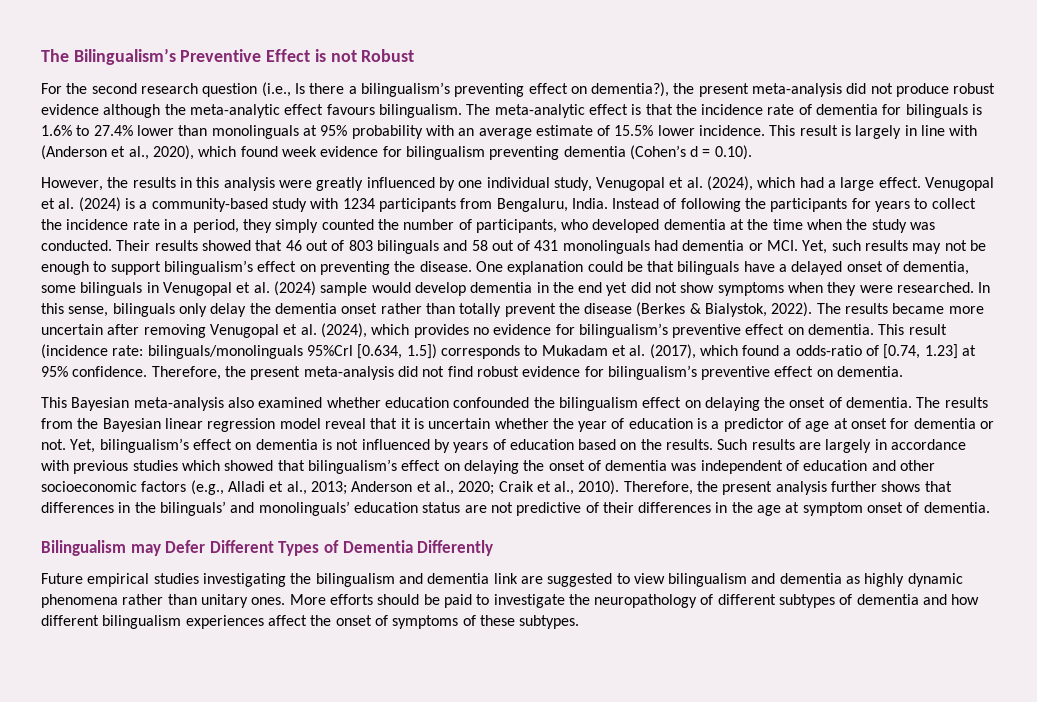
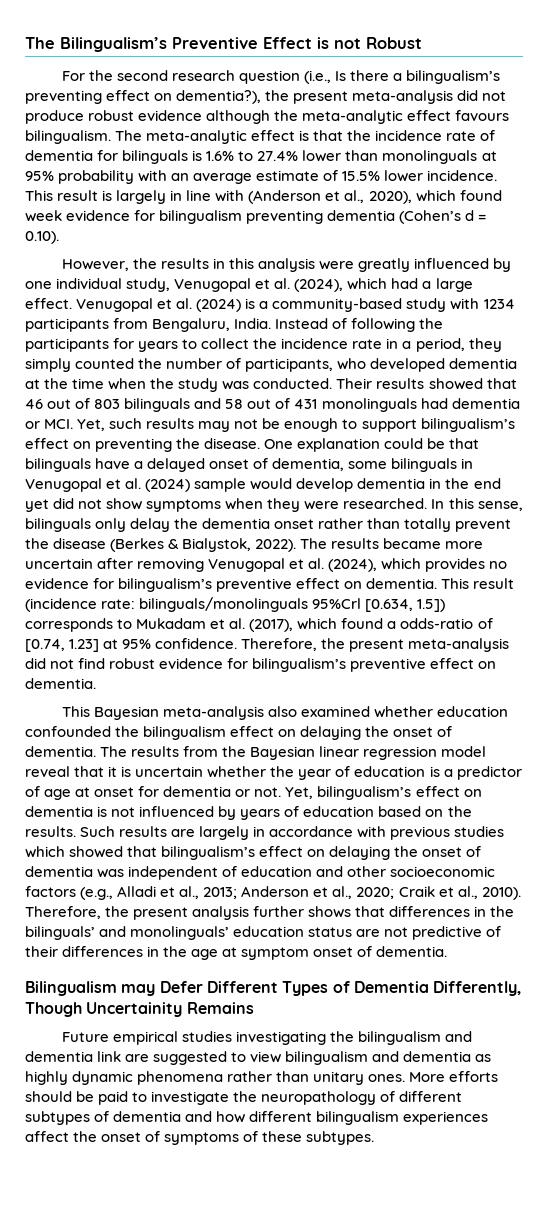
- Bilingualism may Defer Different Types of Dementia Differently
+ Bilingualism may Defer Different Types of Dementia Differently, Though Uncertainity Remains

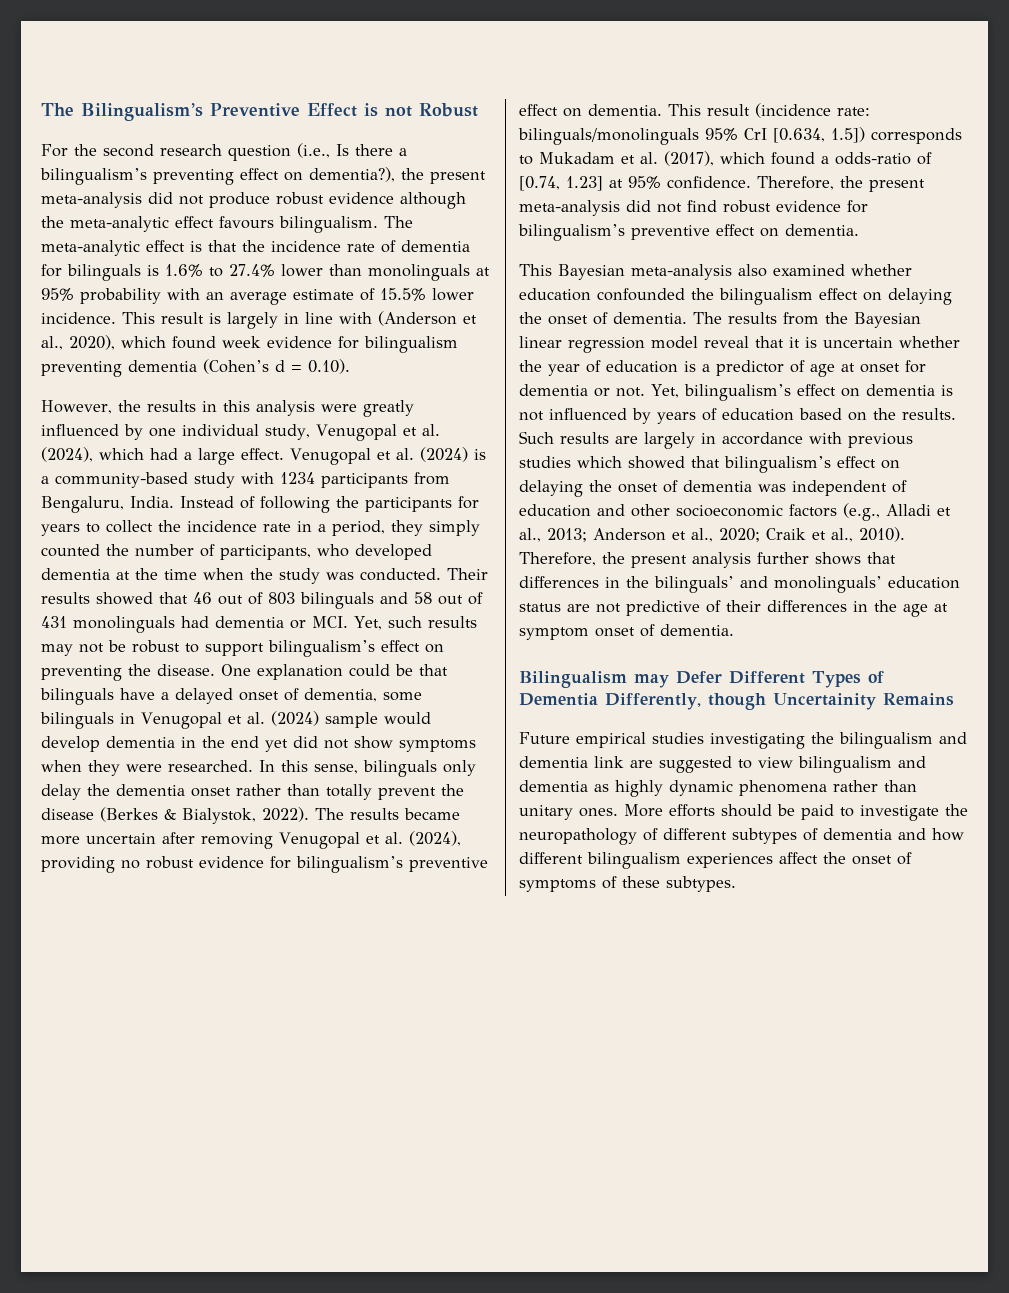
- Their results showed that 46 out of 803 bilinguals and 58 out of 431 monolinguals had dementia or MCI. Yet, such results may not be enough to support bilingualism’s effect on preventing the disease.
+ Their results showed that 46 out of 803 bilinguals and 58 out of 431 monolinguals had dementia or MCI. Yet, such results may not be robust to support bilingualism’s effect on preventing the disease.
- The results became more uncertain after removing Venugopal et al. (2024), which provides no evidence for bilingualism’s preventive effect on dementia.
+ The results became more uncertain after removing Venugopal et al. (2024), providing no robust evidence for bilingualism’s preventive effect on dementia.
- This result (incidence rate: bilinguals/monolinguals 95%Crl [0.634, 1.5]) corresponds to Mukadam et al. (2017), which found a odds-ratio of [0.74, 1.23] at 95% confidence.
+ This result (incidence rate: bilinguals/monolinguals 95% CrI [0.634, 1.5]) corresponds to Mukadam et al. (2017), which found a odds-ratio of [0.74, 1.23] at 95% confidence.
- Bilingualism may Defer Different Types of Dementia Differently, Though Uncertainity Remains
+ Bilingualism may Defer Different Types of Dementia Differently, though Uncertainity Remains

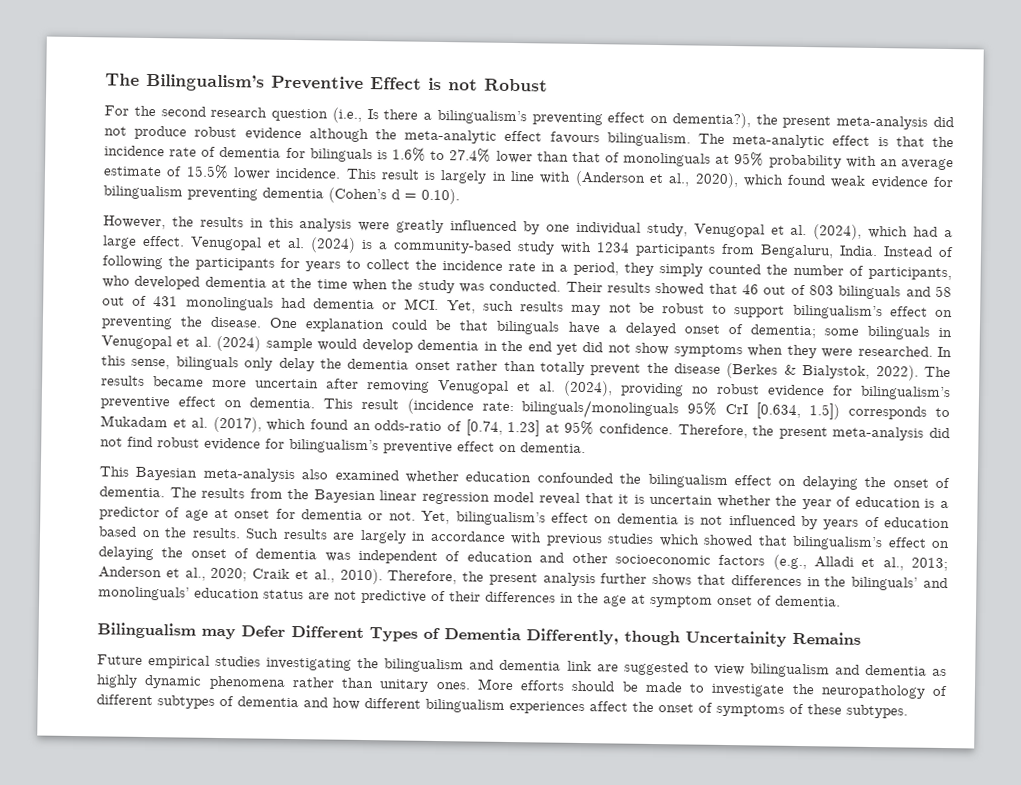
- The meta-analytic effect is that the incidence rate of dementia for bilinguals is 1.6% to 27.4% lower than monolinguals at 95% probability with an average estimate of 15.5% lower incidence.
+ The meta-analytic effect is that the incidence rate of dementia for bilinguals is 1.6% to 27.4% lower than that of monolinguals at 95% probability with an average estimate of 15.5% lower incidence.
- This result is largely in line with (Anderson et al., 2020), which found week evidence for bilingualism preventing dementia (Cohen’s d = 0.10).
+ This result is largely in line with (Anderson et al., 2020), which found weak evidence for bilingualism preventing dementia (Cohen’s d = 0.10).
- One explanation could be that bilinguals have a delayed onset of dementia, some bilinguals in Venugopal et al. (2024) sample would develop dementia in the end yet did not show symptoms when they were researched.
+ One explanation could be that bilinguals have a delayed onset of dementia; some bilinguals in Venugopal et al. (2024) sample would develop dementia in the end yet did not show symptoms when they were researched.
- This result (incidence rate: bilinguals/monolinguals 95% CrI [0.634, 1.5]) corresponds to Mukadam et al. (2017), which found a odds-ratio of [0.74, 1.23] at 95% confidence.
+ This result (incidence rate: bilinguals/monolinguals 95% CrI [0.634, 1.5]) corresponds to Mukadam et al. (2017), which found an odds-ratio of [0.74, 1.23] at 95% confidence.
- More efforts should be paid to investigate the neuropathology of different subtypes of dementia and how different bilingualism experiences affect the onset of symptoms of these subtypes.
+ More efforts should be made to investigate the neuropathology of different subtypes of dementia and how different bilingualism experiences affect the onset of symptoms of these subtypes.

